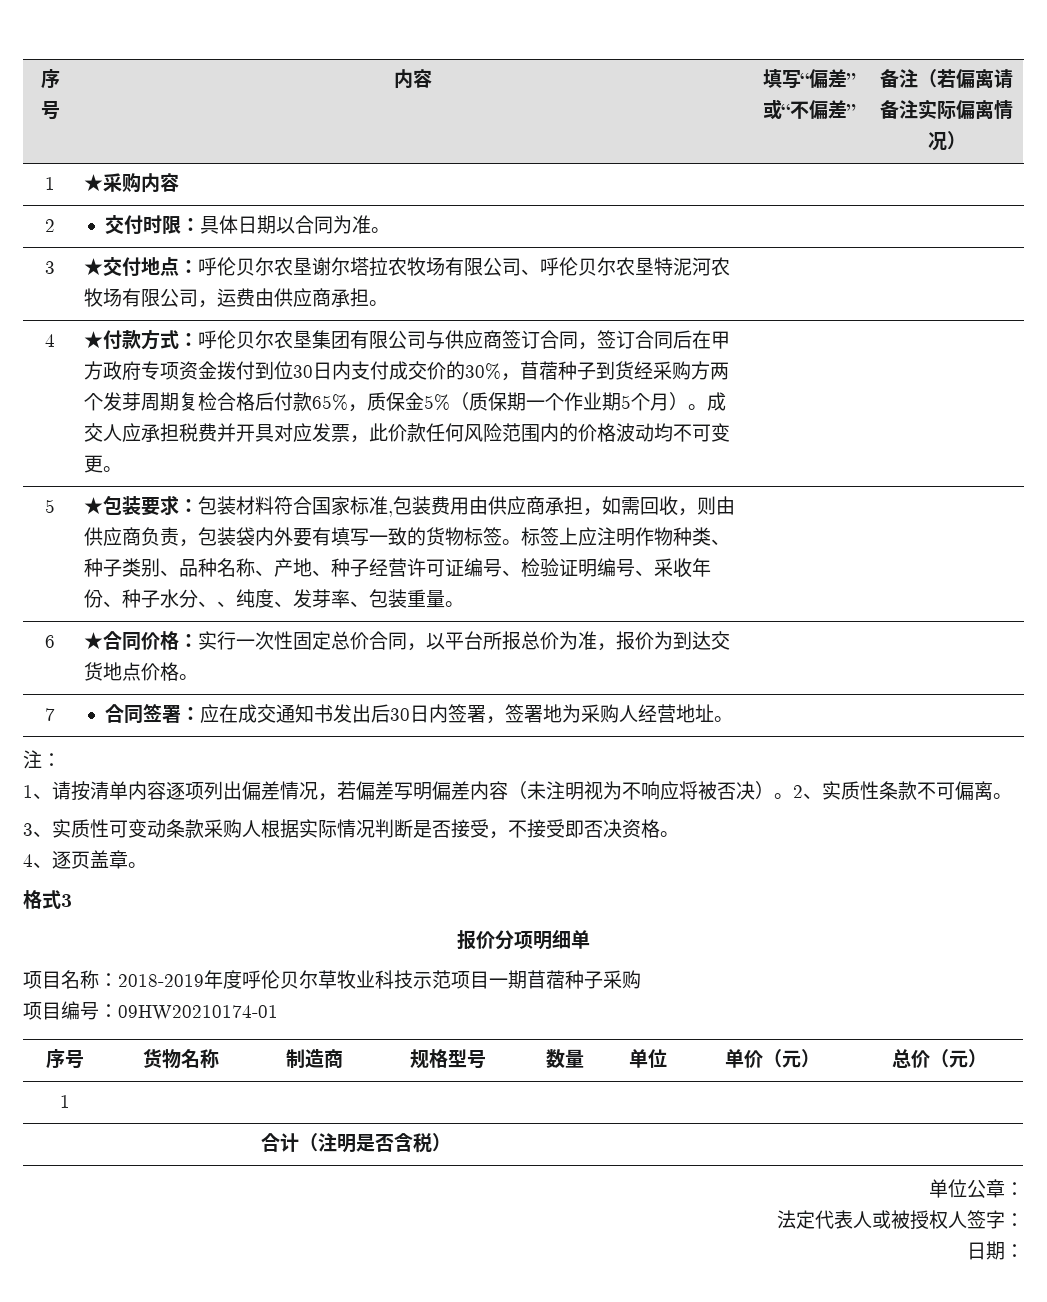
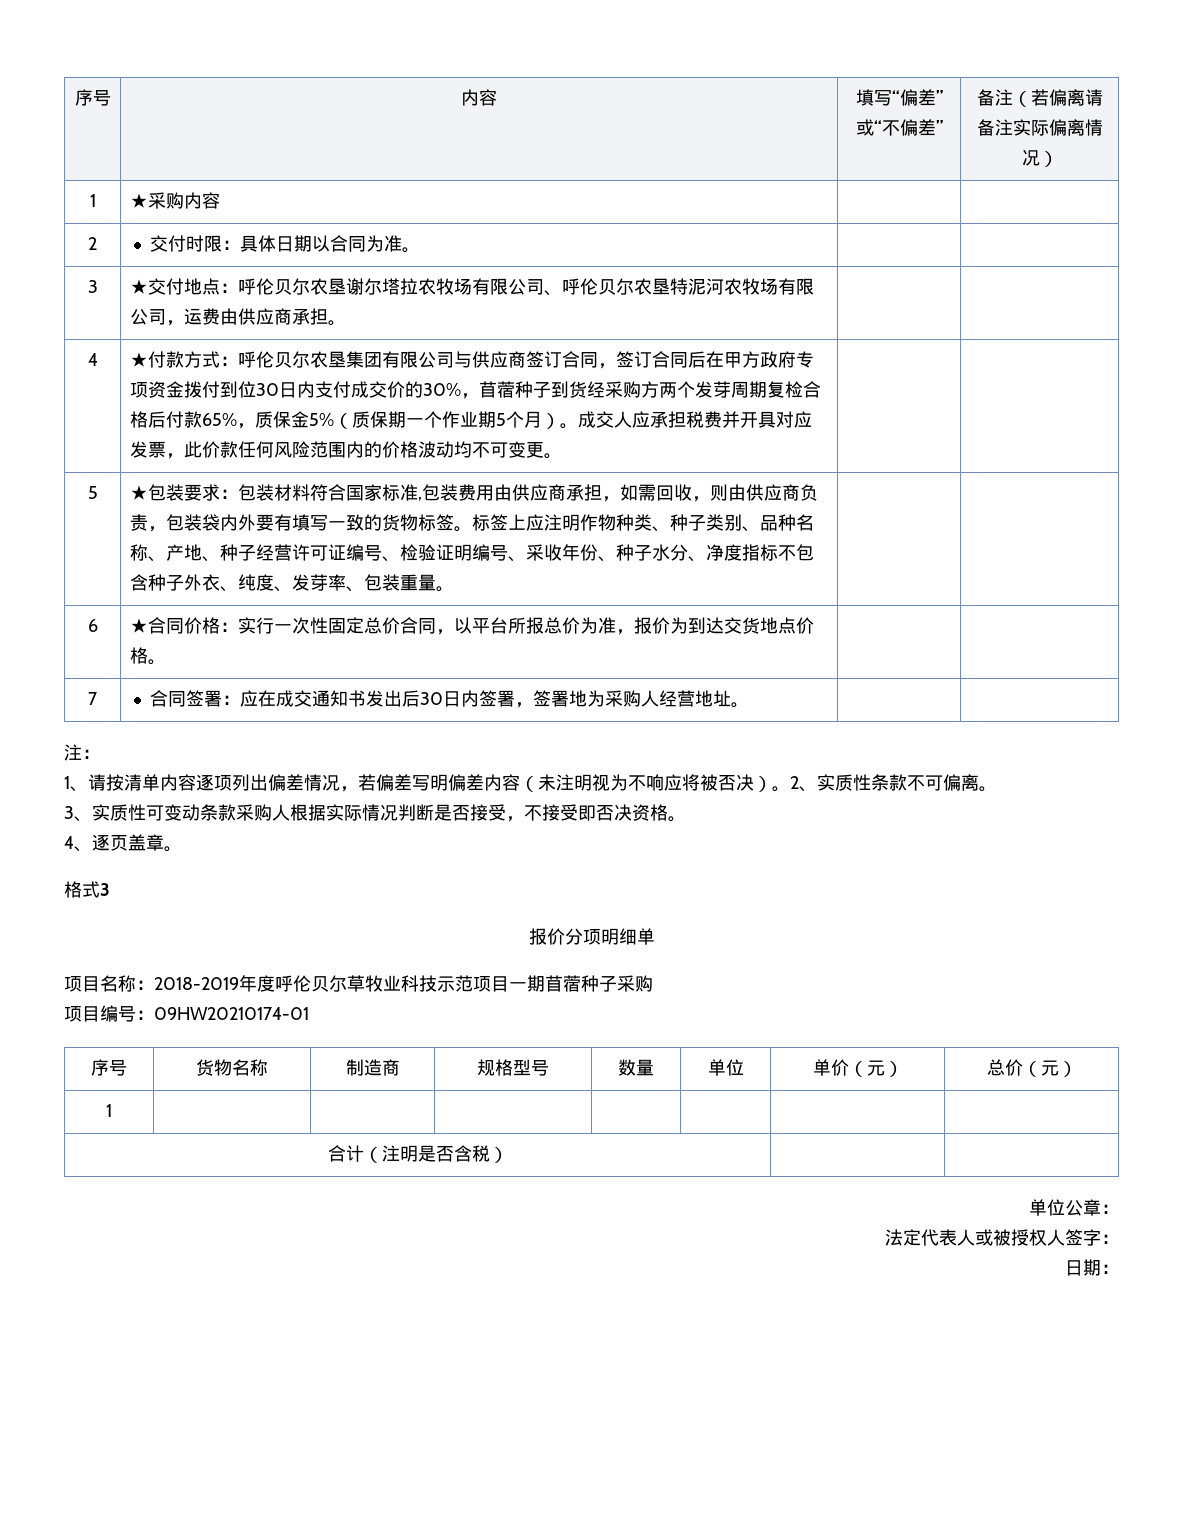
- 标签上应注明作物种类、种子类别、品种名称、产地、种子经营许可证编号、检验证明编号、采收年份、种子水分、、纯度、发芽率、包装重量。
+ 标签上应注明作物种类、种子类别、品种名称、产地、种子经营许可证编号、检验证明编号、采收年份、种子水分、净度指标不包含种子外衣、纯度、发芽率、包装重量。

